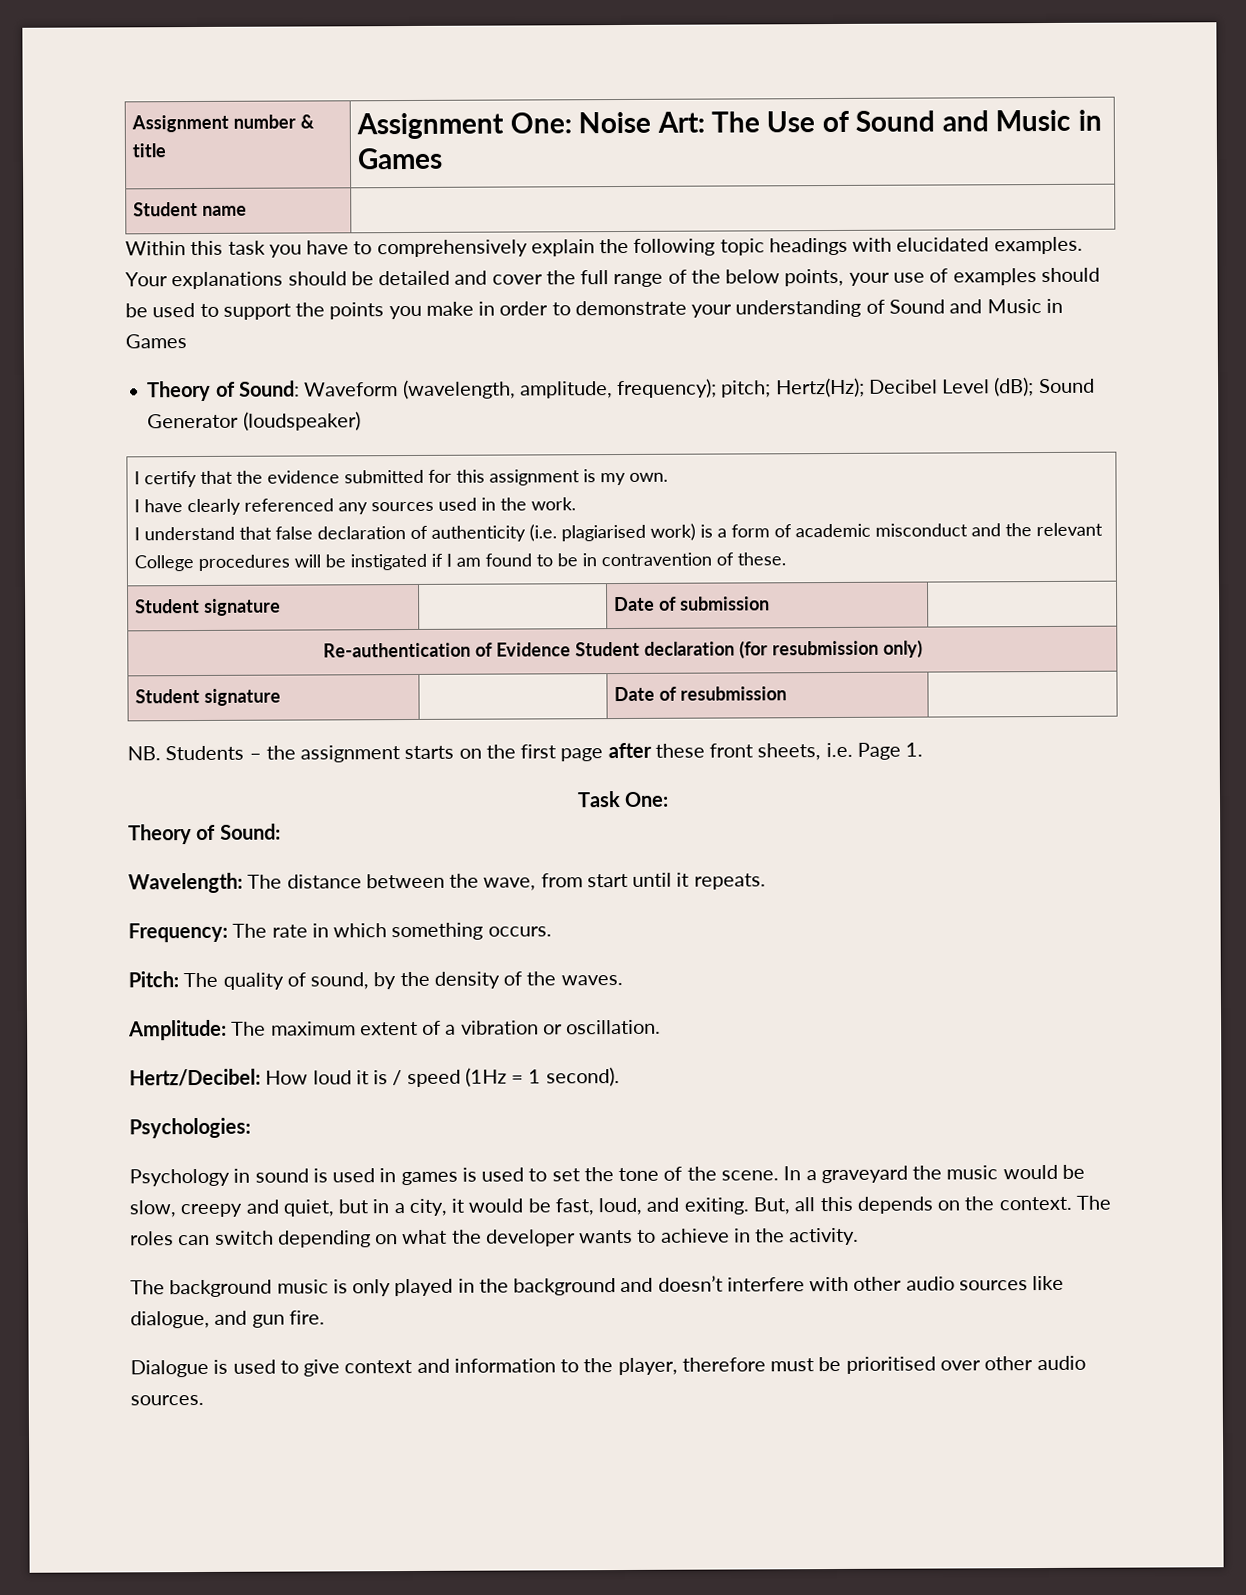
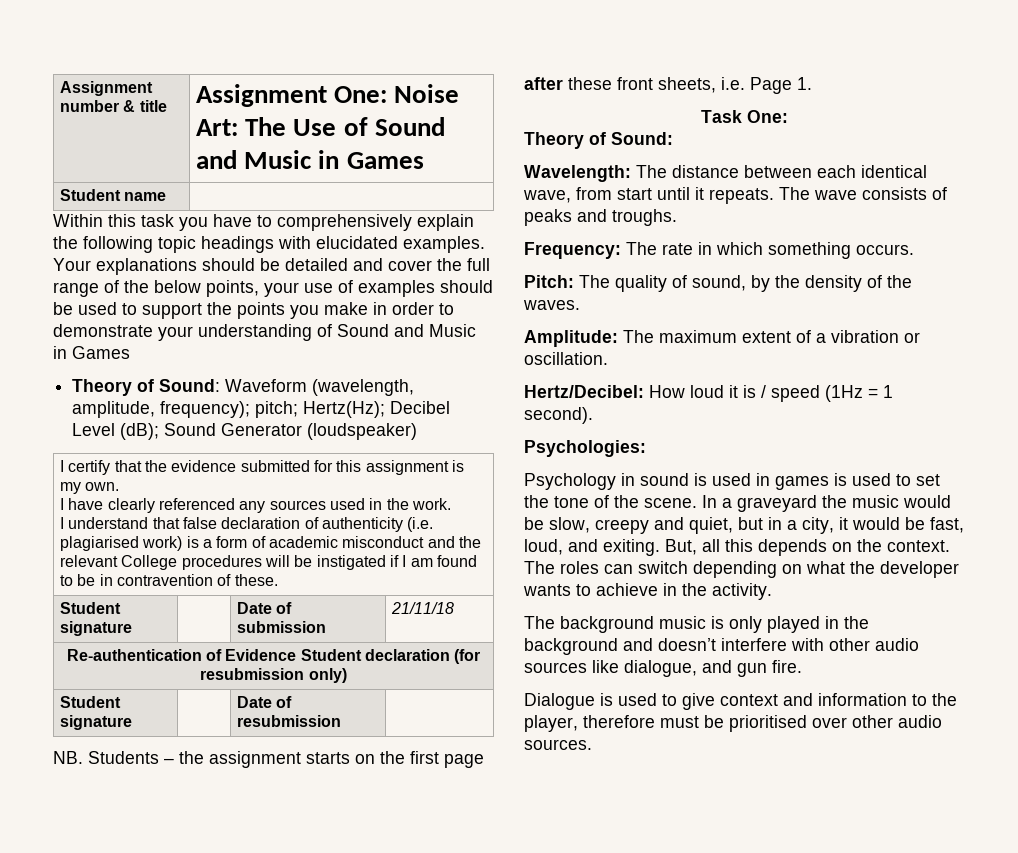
- Student signature | | Date of submission |
+ Student signature | | Date of submission | 21/11/18
- Wavelength: The distance between the wave, from start until it repeats.
+ Wavelength: The distance between each identical wave, from start until it repeats. The wave consists of peaks and troughs.

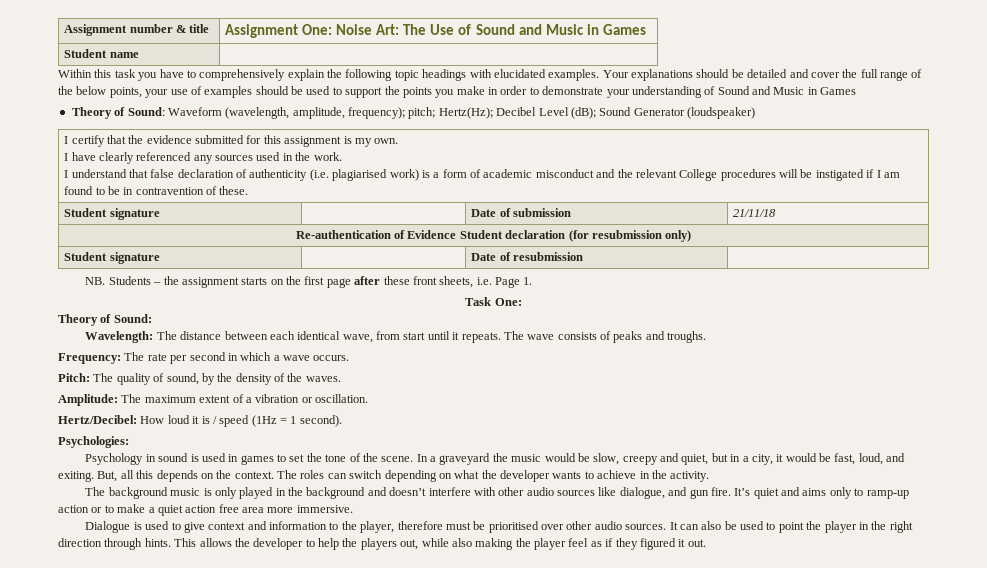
- Frequency: The rate in which something occurs.
+ Frequency: The rate per second in which a wave occurs.
- Psychology in sound is used in games is used to set the tone of the scene.
+ Psychology in sound is used in games to set the tone of the scene.
+ It’s quiet and aims only to ramp-up action or to make a quiet action free area more immersive.
+ It can also be used to point the player in the right direction through hints. This allows the developer to help the players out, while also making the player feel as if they figured it out.

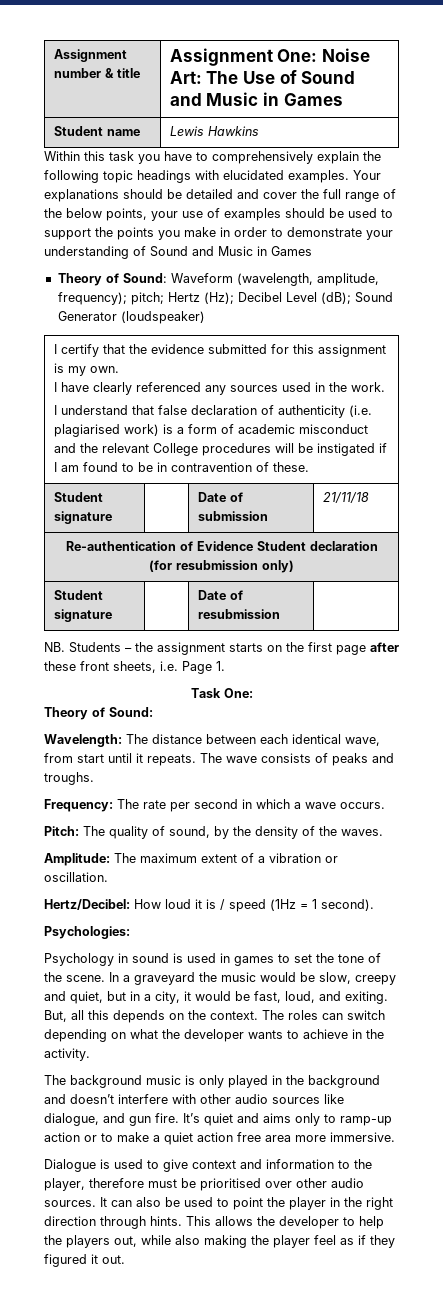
- Student name |
+ Student name | Lewis Hawkins
- Theory of Sound: Waveform (wavelength, amplitude, frequency); pitch; Hertz(Hz); Decibel Level (dB); Sound Generator (loudspeaker)
+ Theory of Sound: Waveform (wavelength, amplitude, frequency); pitch; Hertz (Hz); Decibel Level (dB); Sound Generator (loudspeaker)

